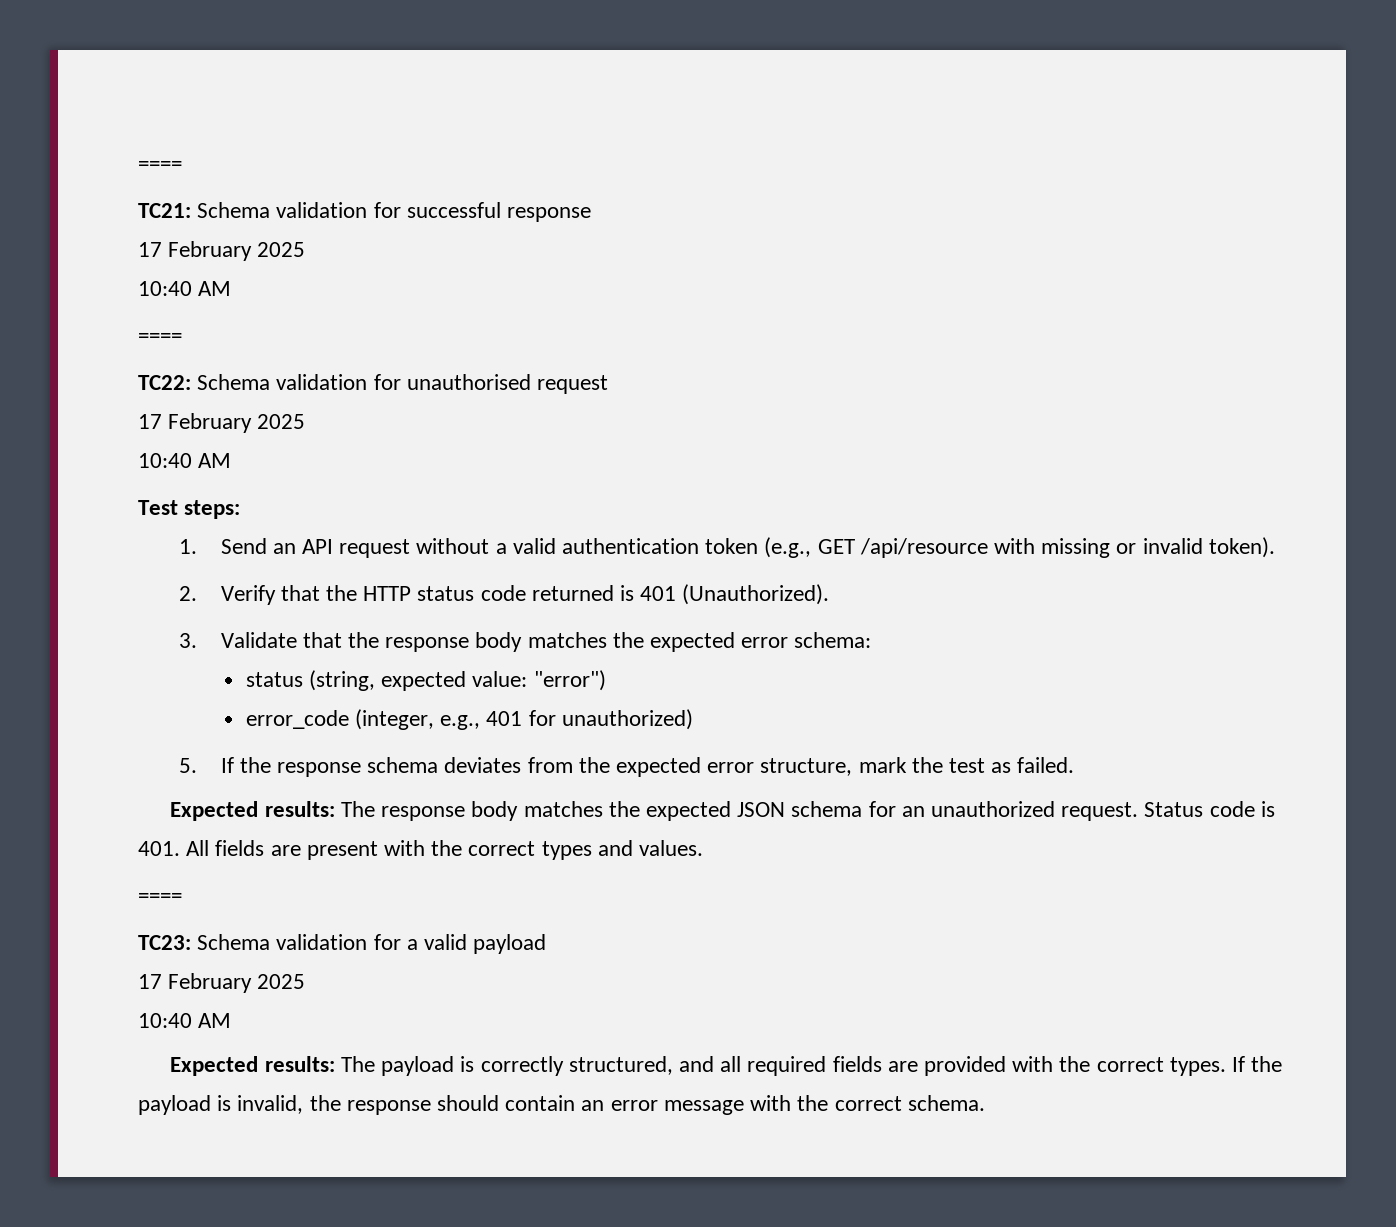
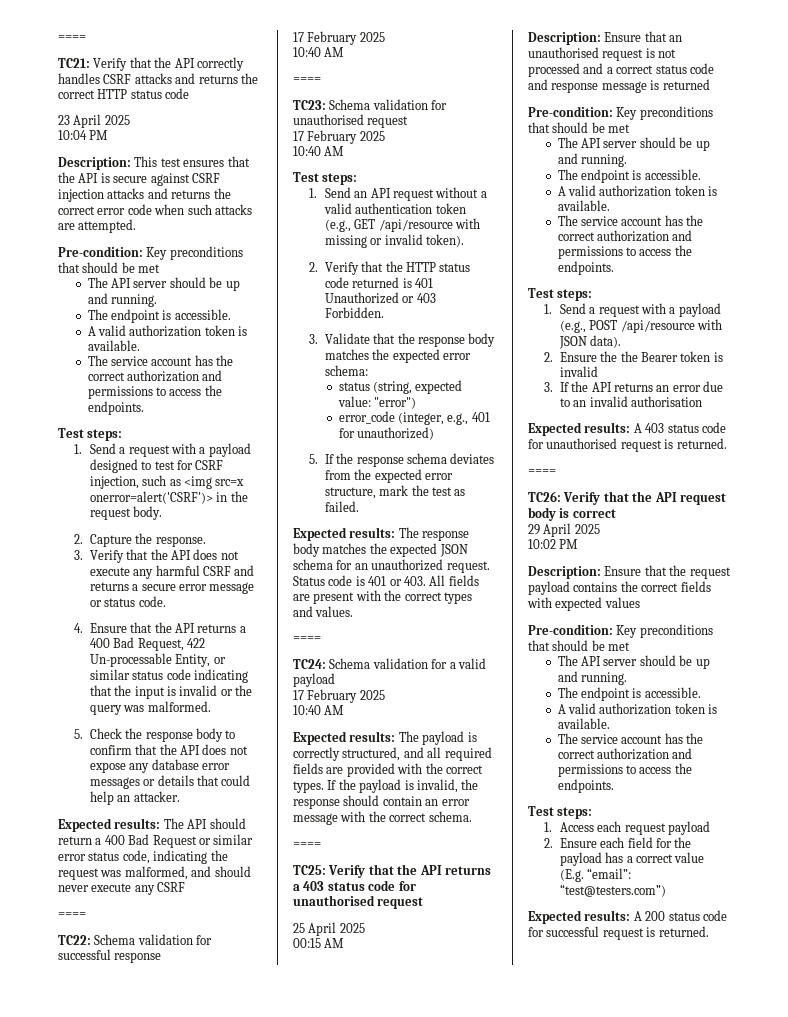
- TC21: Schema validation for successful response
+ TC21: Verify that the API correctly handles CSRF attacks and returns the correct HTTP status code
+ 23 April 2025
+ 10:04 PM
+ Description: This test ensures that the API is secure against CSRF injection attacks and returns the correct error code when such attacks are attempted.
+ Pre-condition: Key preconditions that should be met
+ The API server should be up and running.
+ The endpoint is accessible.
+ A valid authorization token is available.
+ The service account has the correct authorization and permissions to access the endpoints.
+ Test steps:
+ 1. Send a request with a payload designed to test for CSRF injection, such as <img src=x onerror=alert('CSRF')> in the request body.
+ 2. Capture the response.
+ 3. Verify that the API does not execute any harmful CSRF and returns a secure error message or status code.
+ 4. Ensure that the API returns a 400 Bad Request, 422 Un-processable Entity, or similar status code indicating that the input is invalid or the query was malformed.
+ 5. Check the response body to confirm that the API does not expose any database error messages or details that could help an attacker.
+ Expected results: The API should return a 400 Bad Request or similar error status code, indicating the request was malformed, and should never execute any CSRF
+ ====
+ TC22: Schema validation for successful response
- TC22: Schema validation for unauthorised request
+ TC23: Schema validation for unauthorised request
- 2. Verify that the HTTP status code returned is 401 (Unauthorized).
+ 2. Verify that the HTTP status code returned is 401 Unauthorized or 403 Forbidden.
- Status code is 401. All fields are present with the correct types and values.
+ Status code is 401 or 403. All fields are present with the correct types and values.
- TC23: Schema validation for a valid payload
+ TC24: Schema validation for a valid payload
  If the payload is invalid, the response should contain an error message with the correct schema.
+ ====
+ TC25: Verify that the API returns a 403 status code for unauthorised request
+ 25 April 2025
+ 00:15 AM
+ Description: Ensure that an unauthorised request is not processed and a correct status code and response message is returned
+ Pre-condition: Key preconditions that should be met
+ The API server should be up and running.
+ The endpoint is accessible.
+ A valid authorization token is available.
+ The service account has the correct authorization and permissions to access the endpoints.
+ Test steps:
+ 1. Send a request with a payload (e.g., POST /api/resource with JSON data).
+ 2. Ensure the the Bearer token is invalid
+ 3. If the API returns an error due to an invalid authorisation
+ Expected results: A 403 status code for unauthorised request is returned.
+ ====
+ TC26: Verify that the API request body is correct
+ 29 April 2025
+ 10:02 PM
+ Description: Ensure that the request payload contains the correct fields with expected values
+ Pre-condition: Key preconditions that should be met
+ The API server should be up and running.
+ The endpoint is accessible.
+ A valid authorization token is available.
+ The service account has the correct authorization and permissions to access the endpoints.
+ Test steps:
+ 1. Access each request payload
+ 2. Ensure each field for the payload has a correct value (E.g. “email”: “test@testers.com”)
+ Expected results: A 200 status code for successful request is returned.

